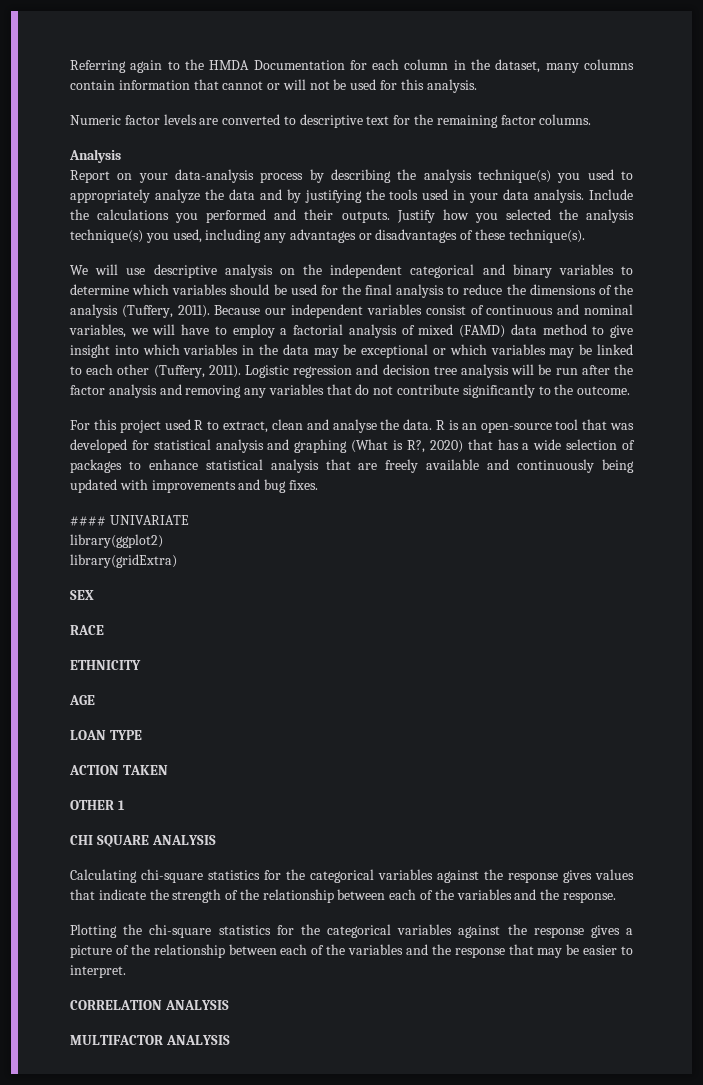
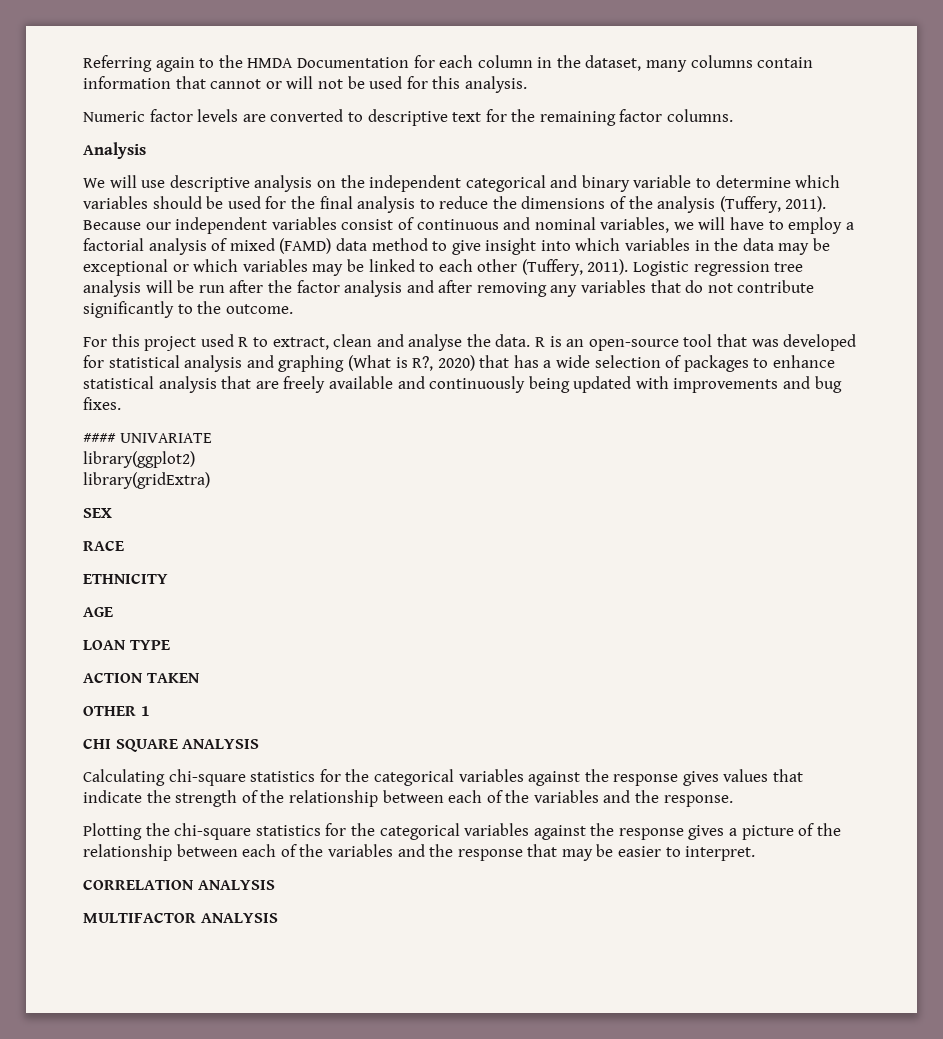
- Report on your data-analysis process by describing the analysis technique(s) you used to appropriately analyze the data and by justifying the tools used in your data analysis. Include the calculations you performed and their outputs. Justify how you selected the analysis technique(s) you used, including any advantages or disadvantages of these technique(s).
- We will use descriptive analysis on the independent categorical and binary variables to determine which variables should be used for the final analysis to reduce the dimensions of the analysis (Tuffery, 2011).
+ We will use descriptive analysis on the independent categorical and binary variable to determine which variables should be used for the final analysis to reduce the dimensions of the analysis (Tuffery, 2011).
- Logistic regression and decision tree analysis will be run after the factor analysis and removing any variables that do not contribute significantly to the outcome.
+ Logistic regression tree analysis will be run after the factor analysis and after removing any variables that do not contribute significantly to the outcome.

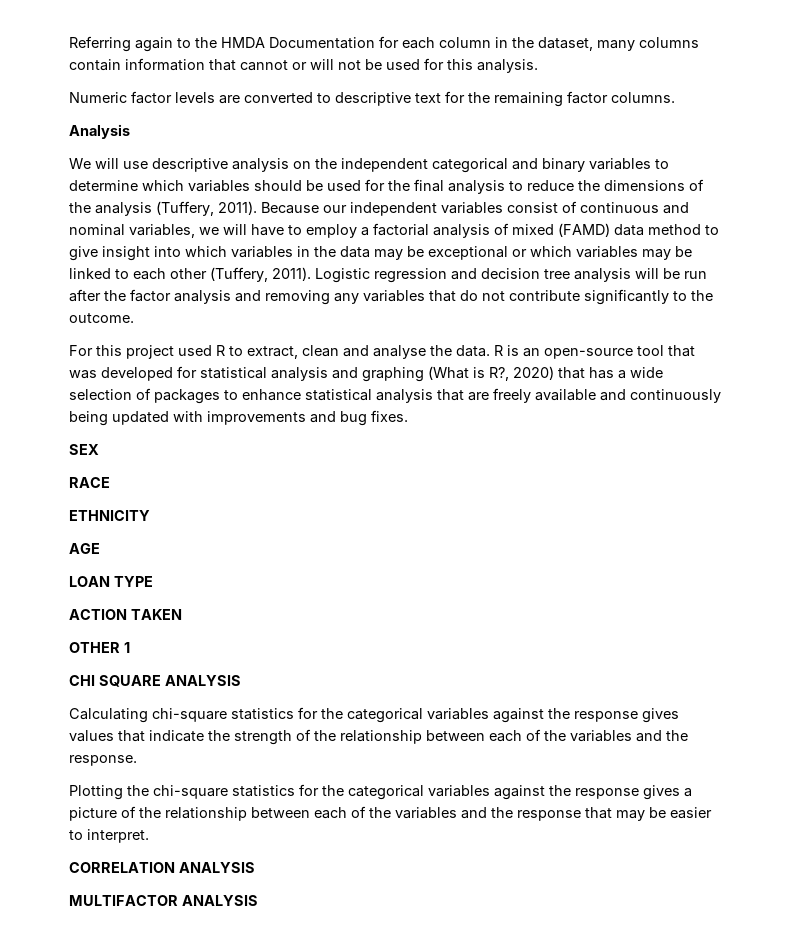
- We will use descriptive analysis on the independent categorical and binary variable to determine which variables should be used for the final analysis to reduce the dimensions of the analysis (Tuffery, 2011).
+ We will use descriptive analysis on the independent categorical and binary variables to determine which variables should be used for the final analysis to reduce the dimensions of the analysis (Tuffery, 2011).
- Logistic regression tree analysis will be run after the factor analysis and after removing any variables that do not contribute significantly to the outcome.
+ Logistic regression and decision tree analysis will be run after the factor analysis and removing any variables that do not contribute significantly to the outcome.
- #### UNIVARIATE
- library(ggplot2)
- library(gridExtra)

